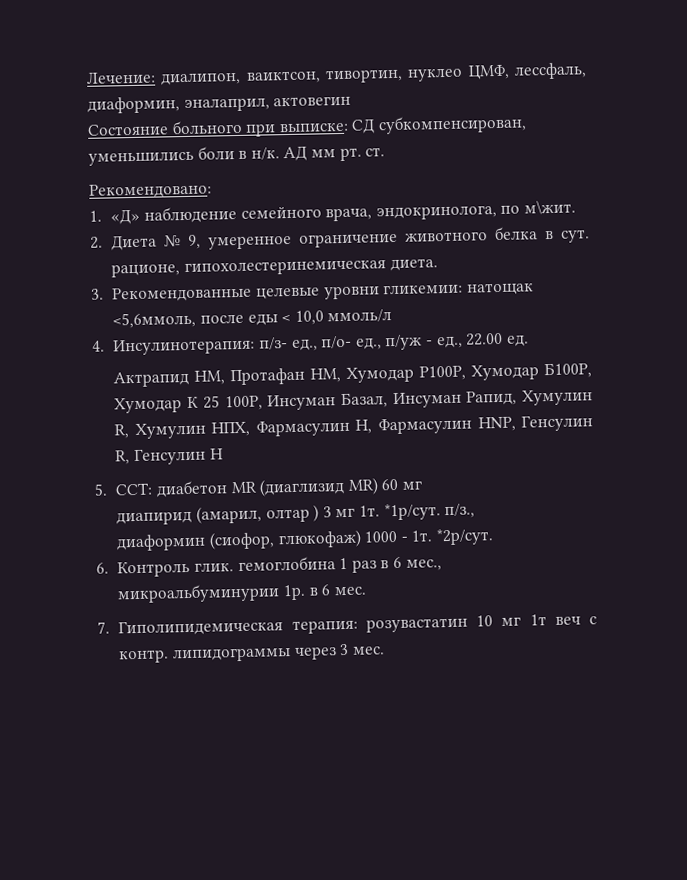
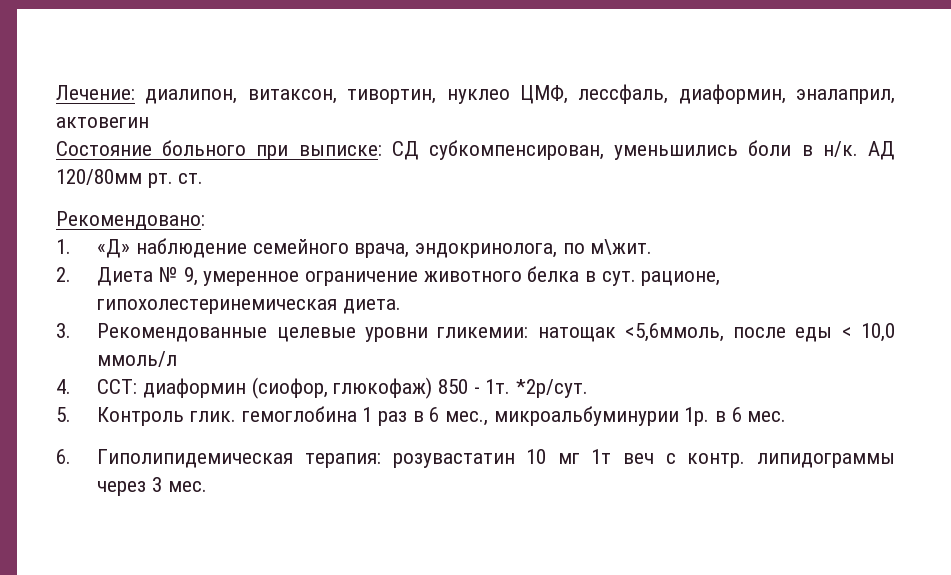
- Лечение: диалипон, ваиктсон, тивортин, нуклео ЦМФ, лессфаль, диаформин, эналаприл, актовегин
+ Лечение: диалипон, витаксон, тивортин, нуклео ЦМФ, лессфаль, диаформин, эналаприл, актовегин
- АД мм рт. ст.
+ АД 120/80мм рт. ст.
- 4. Инсулинотерапия: п/з- ед., п/о- ед., п/уж - ед., 22.00 ед.
- Актрапид НМ, Протафан НМ, Хумодар Р100Р, Хумодар Б100Р, Хумодар К 25 100Р, Инсуман Базал, Инсуман Рапид, Хумулин R, Хумулин НПХ, Фармасулин Н, Фармасулин НNР, Генсулин R, Генсулин Н
- 5. ССТ: диабетон МR (диаглизид МR) 60 мг
- диапирид (амарил, олтар ) 3 мг 1т. *1р/сут. п/з.,
- диаформин (сиофор, глюкофаж) 1000 - 1т.
+ 4. ССТ: диаформин (сиофор, глюкофаж) 850 - 1т.
- 6. Контроль глик. гемоглобина 1 раз в 6 мес., микроальбуминурии 1р. в 6 мес.
+ 5. Контроль глик. гемоглобина 1 раз в 6 мес., микроальбуминурии 1р. в 6 мес.
- 7. Гиполипидемическая терапия: розувастатин 10 мг 1т веч с контр. липидограммы через 3 мес.
+ 6. Гиполипидемическая терапия: розувастатин 10 мг 1т веч с контр. липидограммы через 3 мес.

